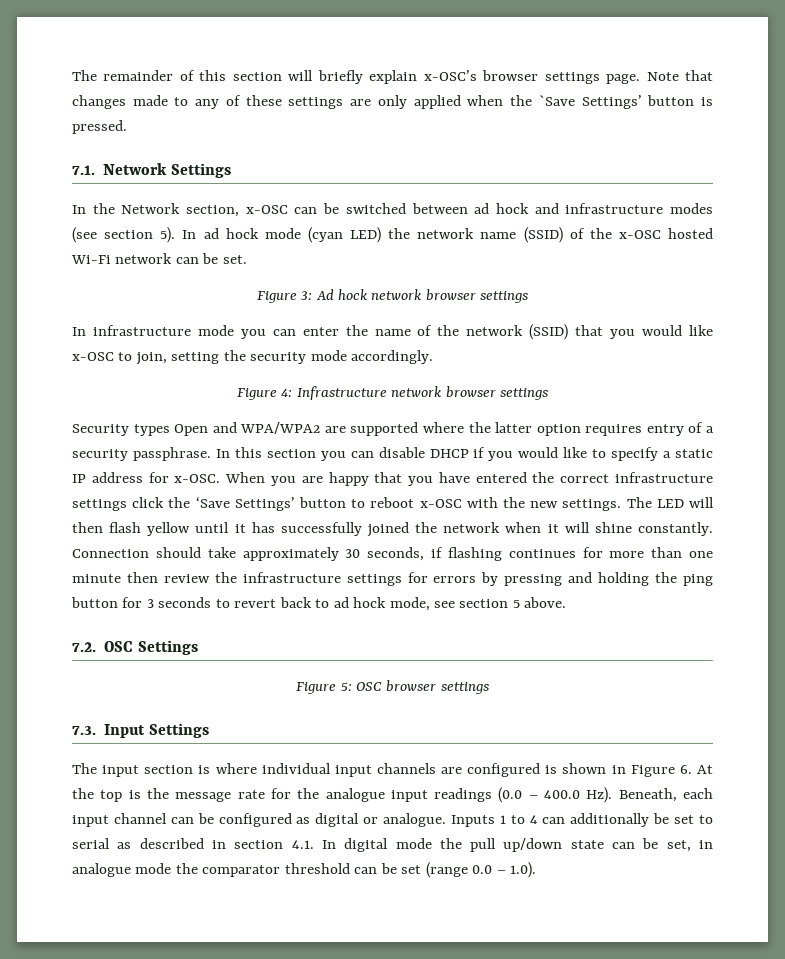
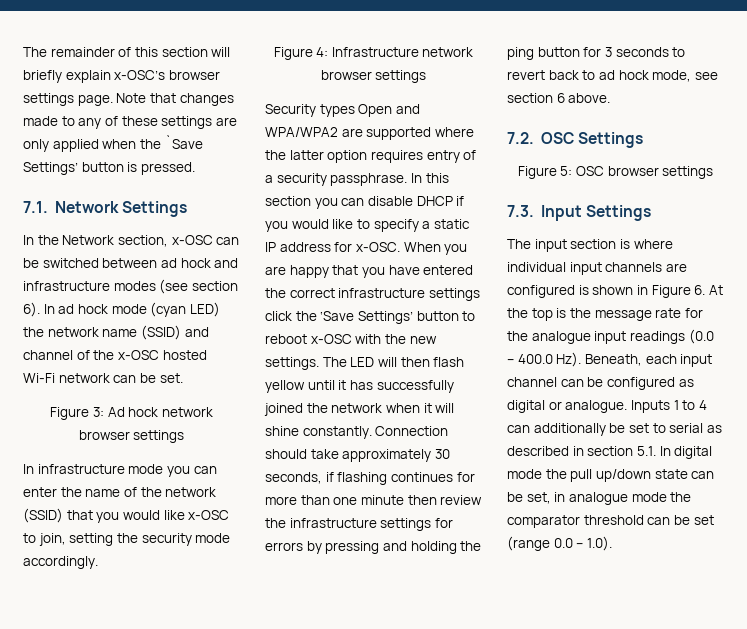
- In the Network section, x-OSC can be switched between ad hock and infrastructure modes (see section 5).
+ In the Network section, x-OSC can be switched between ad hock and infrastructure modes (see section 6).
- In ad hock mode (cyan LED) the network name (SSID) of the x-OSC hosted Wi-Fi network can be set.
+ In ad hock mode (cyan LED) the network name (SSID) and channel of the x-OSC hosted Wi-Fi network can be set.
- Connection should take approximately 30 seconds, if flashing continues for more than one minute then review the infrastructure settings for errors by pressing and holding the ping button for 3 seconds to revert back to ad hock mode, see section 5 above.
+ Connection should take approximately 30 seconds, if flashing continues for more than one minute then review the infrastructure settings for errors by pressing and holding the ping button for 3 seconds to revert back to ad hock mode, see section 6 above.
- Inputs 1 to 4 can additionally be set to serial as described in section 4.1. In digital mode the pull up/down state can be set, in analogue mode the comparator threshold can be set (range 0.0 – 1.0).
+ Inputs 1 to 4 can additionally be set to serial as described in section 5.1. In digital mode the pull up/down state can be set, in analogue mode the comparator threshold can be set (range 0.0 – 1.0).

